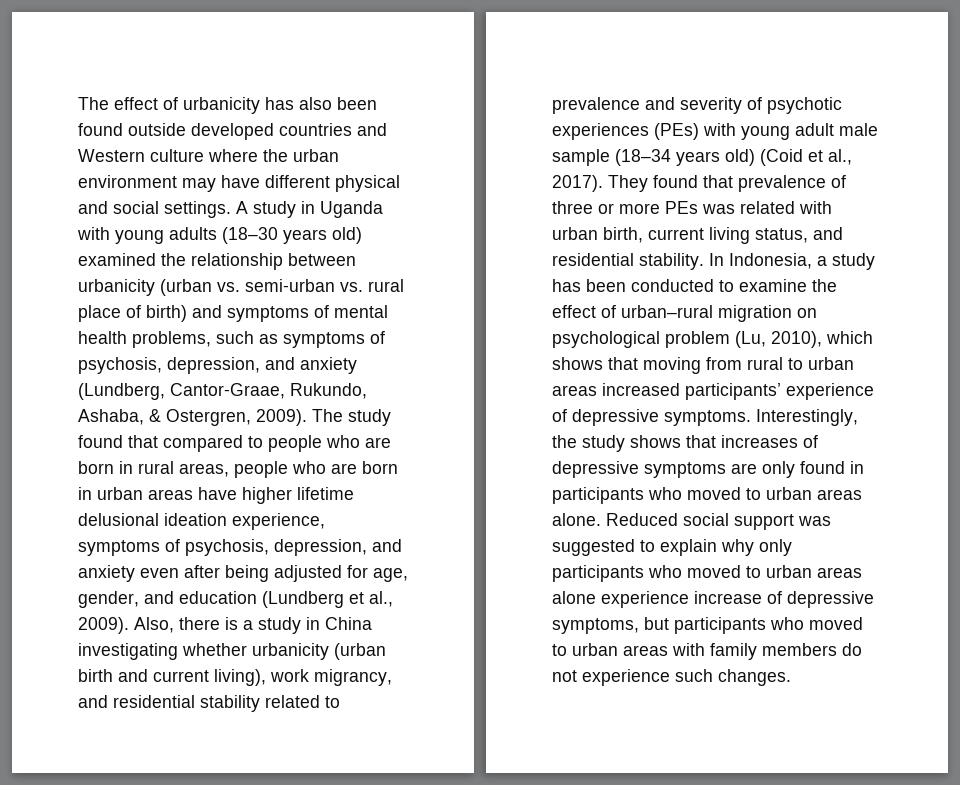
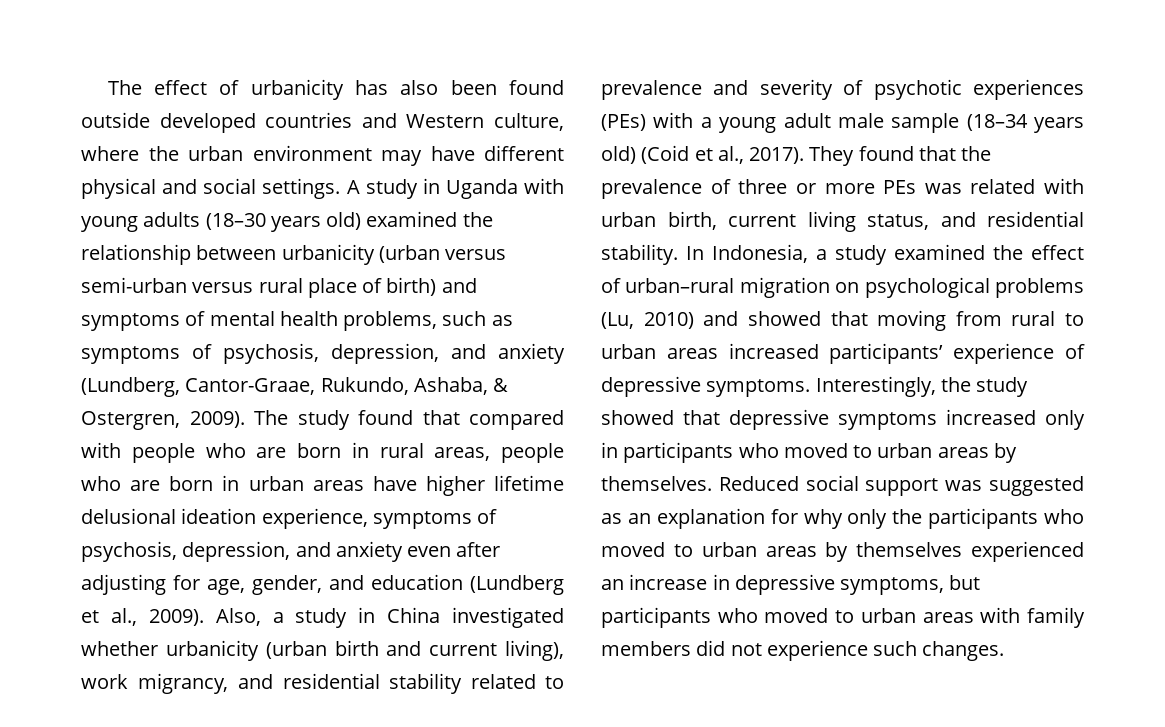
- The effect of urbanicity has also been found outside developed countries and Western culture where the urban environment may have different physical and social settings.
+ The effect of urbanicity has also been found outside developed countries and Western culture, where the urban environment may have different physical and social settings.
- A study in Uganda with young adults (18–30 years old) examined the relationship between urbanicity (urban vs. semi-urban vs. rural place of birth) and symptoms of mental health problems, such as symptoms of psychosis, depression, and anxiety (Lundberg, Cantor-Graae, Rukundo, Ashaba, & Ostergren, 2009).
+ A study in Uganda with young adults (18–30 years old) examined the relationship between urbanicity (urban versus semi-urban versus rural place of birth) and symptoms of mental health problems, such as symptoms of psychosis, depression, and anxiety (Lundberg, Cantor-Graae, Rukundo, Ashaba, & Ostergren, 2009).
- The study found that compared to people who are born in rural areas, people who are born in urban areas have higher lifetime delusional ideation experience, symptoms of psychosis, depression, and anxiety even after being adjusted for age, gender, and education (Lundberg et al., 2009).
+ The study found that compared with people who are born in rural areas, people who are born in urban areas have higher lifetime delusional ideation experience, symptoms of psychosis, depression, and anxiety even after adjusting for age, gender, and education (Lundberg et al., 2009).
- Also, there is a study in China investigating whether urbanicity (urban birth and current living), work migrancy, and residential stability related to prevalence and severity of psychotic experiences (PEs) with young adult male sample (18–34 years old) (Coid et al., 2017).
+ Also, a study in China investigated whether urbanicity (urban birth and current living), work migrancy, and residential stability related to prevalence and severity of psychotic experiences (PEs) with a young adult male sample (18–34 years old) (Coid et al., 2017).
- They found that prevalence of three or more PEs was related with urban birth, current living status, and residential stability.
+ They found that the prevalence of three or more PEs was related with urban birth, current living status, and residential stability.
- In Indonesia, a study has been conducted to examine the effect of urban–rural migration on psychological problem (Lu, 2010), which shows that moving from rural to urban areas increased participants’ experience of depressive symptoms.
+ In Indonesia, a study examined the effect of urban–rural migration on psychological problems (Lu, 2010) and showed that moving from rural to urban areas increased participants’ experience of depressive symptoms.
- Interestingly, the study shows that increases of depressive symptoms are only found in participants who moved to urban areas alone.
+ Interestingly, the study showed that depressive symptoms increased only in participants who moved to urban areas by themselves.
- Reduced social support was suggested to explain why only participants who moved to urban areas alone experience increase of depressive symptoms, but participants who moved to urban areas with family members do not experience such changes.
+ Reduced social support was suggested as an explanation for why only the participants who moved to urban areas by themselves experienced an increase in depressive symptoms, but participants who moved to urban areas with family members did not experience such changes.

